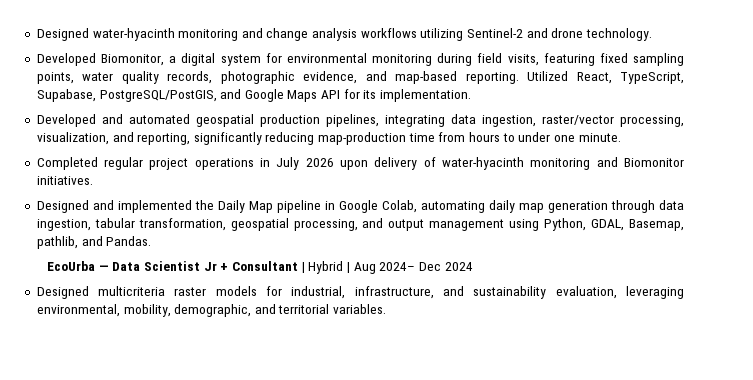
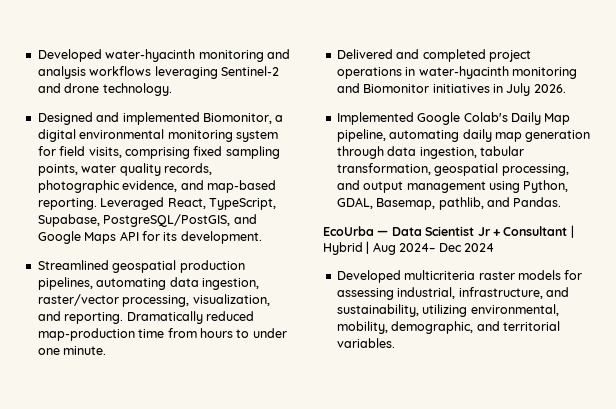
- Designed water-hyacinth monitoring and change analysis workflows utilizing Sentinel-2 and drone technology.
+ Developed water-hyacinth monitoring and analysis workflows leveraging Sentinel-2 and drone technology.
- Developed Biomonitor, a digital system for environmental monitoring during field visits, featuring fixed sampling points, water quality records, photographic evidence, and map-based reporting.
+ Designed and implemented Biomonitor, a digital environmental monitoring system for field visits, comprising fixed sampling points, water quality records, photographic evidence, and map-based reporting.
- Utilized React, TypeScript, Supabase, PostgreSQL/PostGIS, and Google Maps API for its implementation.
- Developed and automated geospatial production pipelines, integrating data ingestion, raster/vector processing, visualization, and reporting, significantly reducing map-production time from hours to under one minute.
+ Leveraged React, TypeScript, Supabase, PostgreSQL/PostGIS, and Google Maps API for its development.
+ Streamlined geospatial production pipelines, automating data ingestion, raster/vector processing, visualization, and reporting. Dramatically reduced map-production time from hours to under one minute.
- Completed regular project operations in July 2026 upon delivery of water-hyacinth monitoring and Biomonitor initiatives.
- Designed and implemented the Daily Map pipeline in Google Colab, automating daily map generation through data ingestion, tabular transformation, geospatial processing, and output management using Python, GDAL, Basemap, pathlib, and Pandas.
+ Delivered and completed project operations in water-hyacinth monitoring and Biomonitor initiatives in July 2026.
+ Implemented Google Colab's Daily Map pipeline, automating daily map generation through data ingestion, tabular transformation, geospatial processing, and output management using Python, GDAL, Basemap, pathlib, and Pandas.
- Designed multicriteria raster models for industrial, infrastructure, and sustainability evaluation, leveraging environmental, mobility, demographic, and territorial variables.
+ Developed multicriteria raster models for assessing industrial, infrastructure, and sustainability, utilizing environmental, mobility, demographic, and territorial variables.

